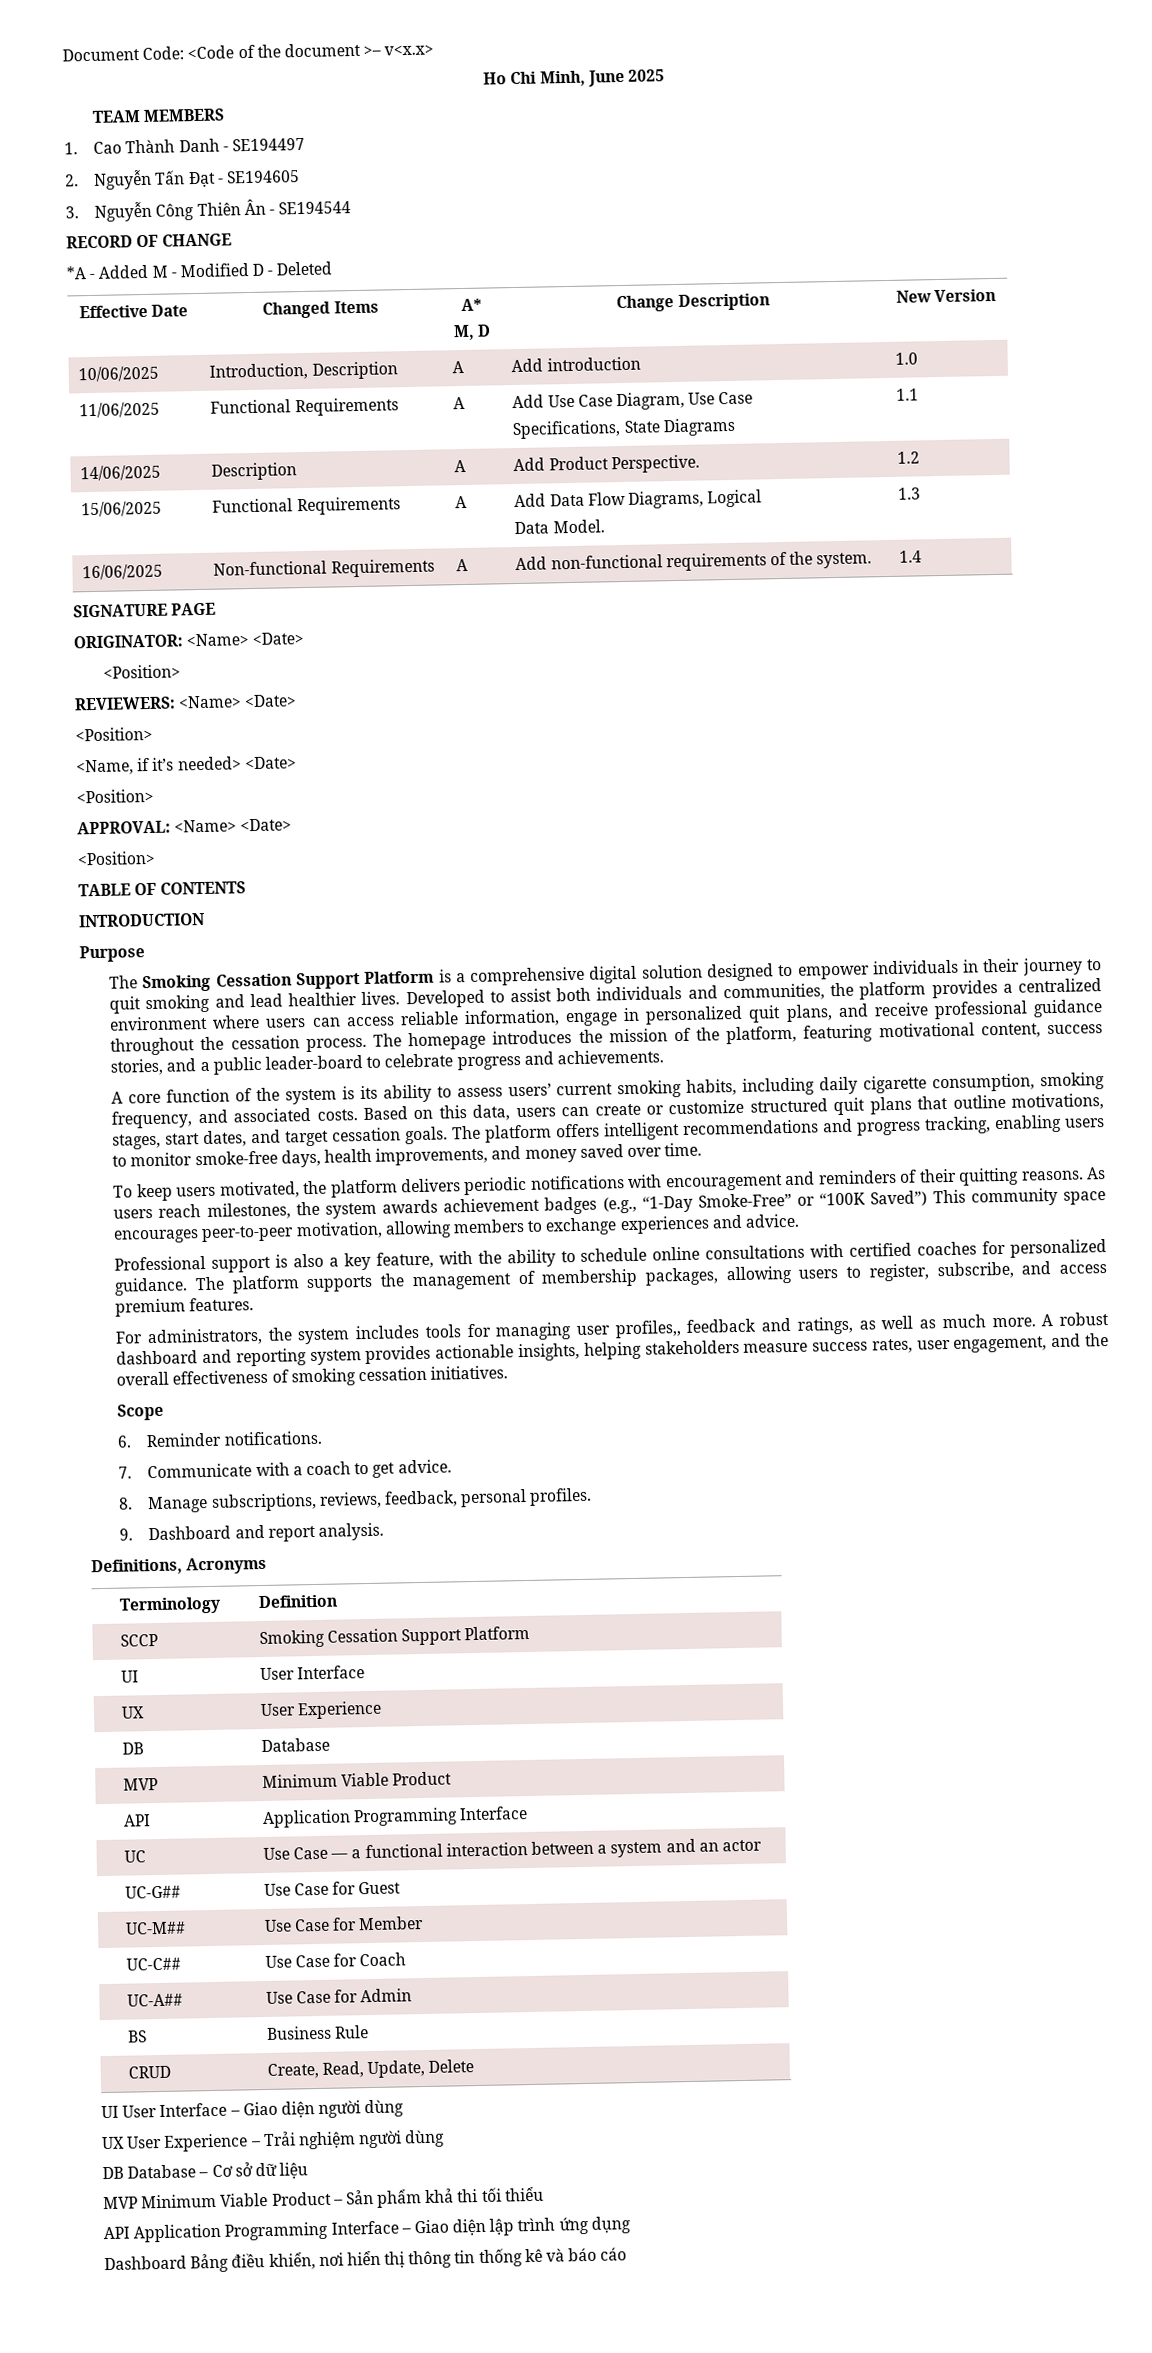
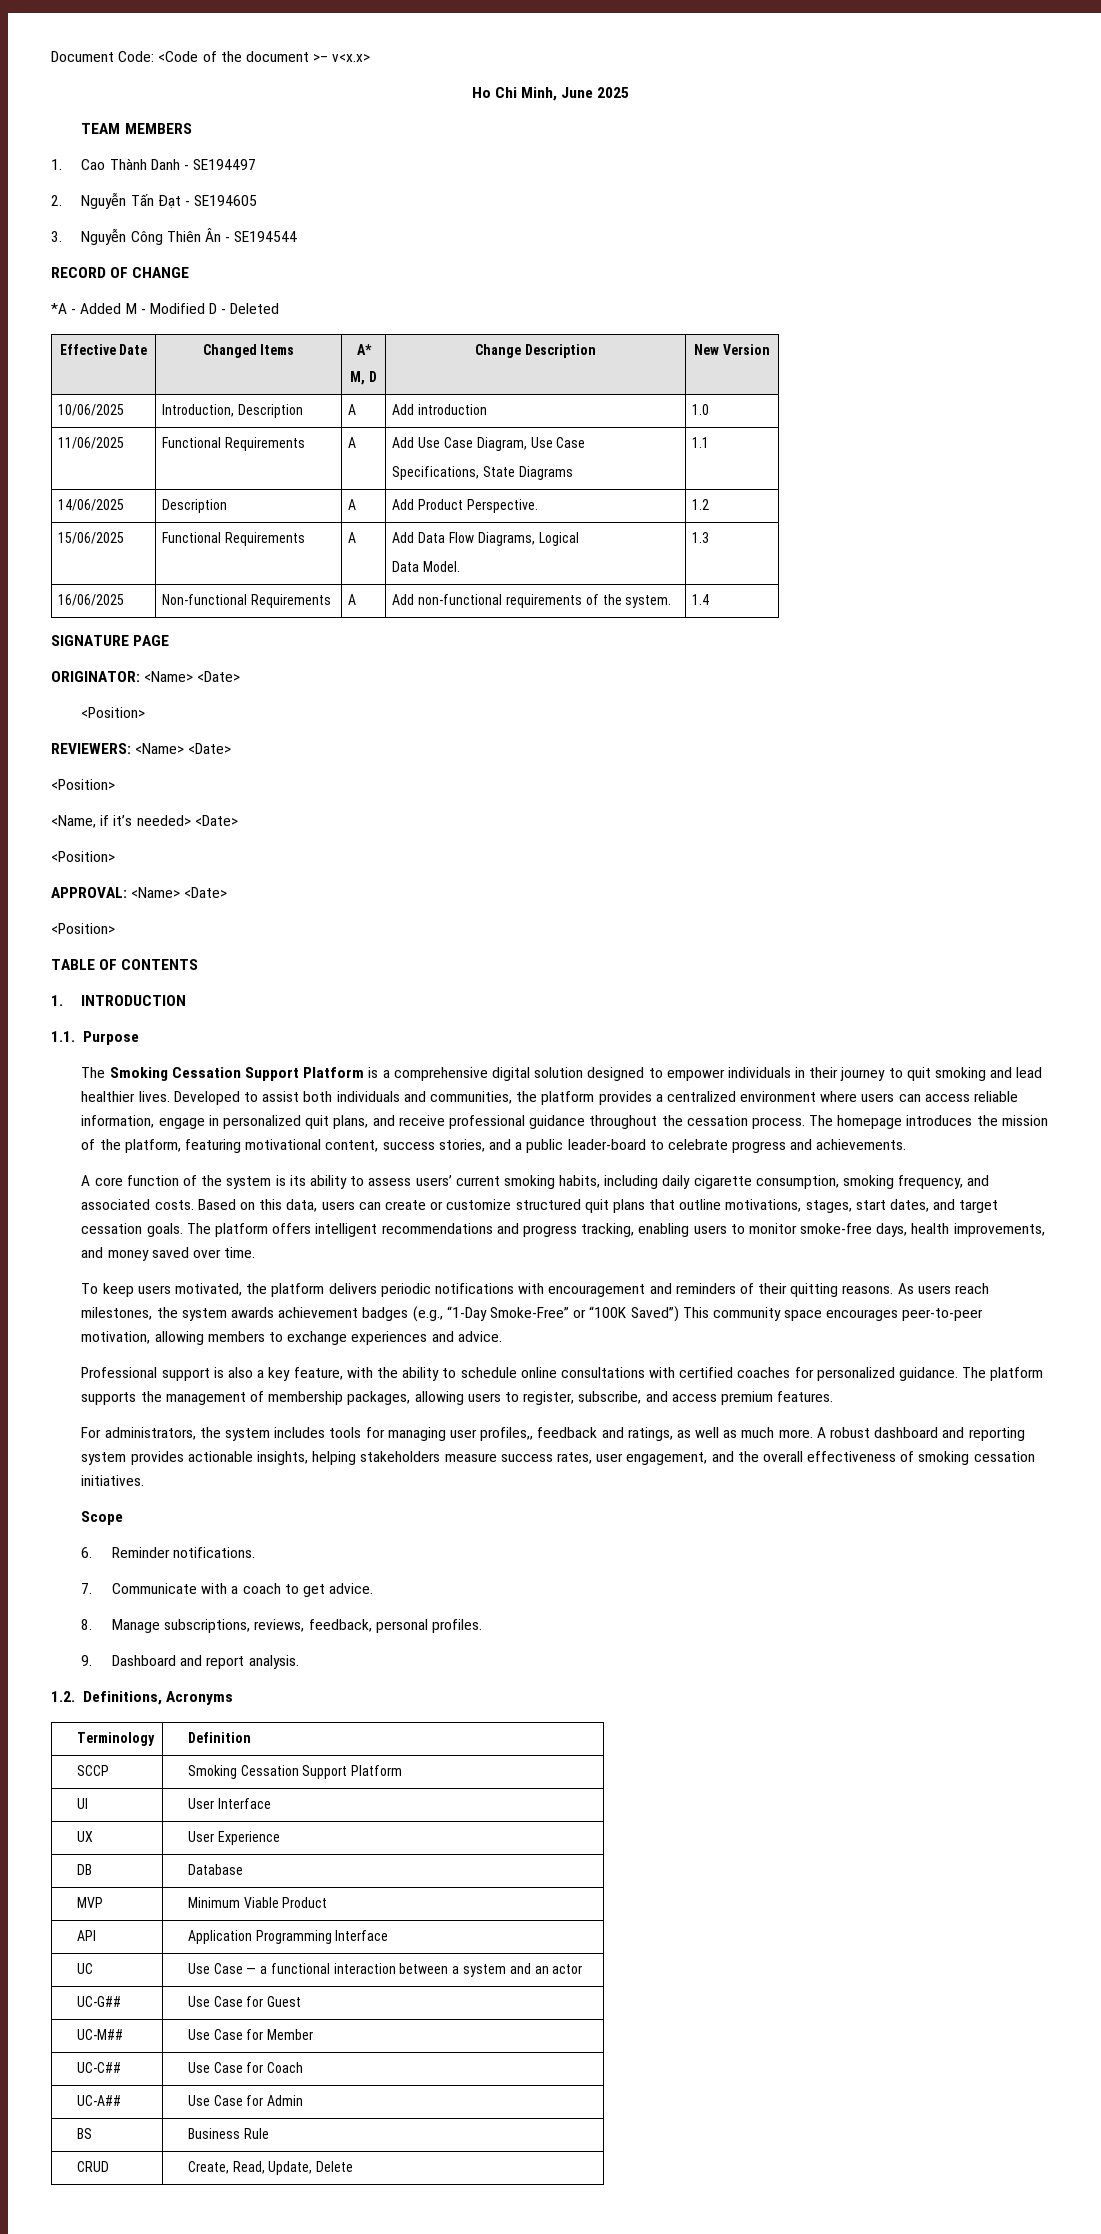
- INTRODUCTION
+ 1. INTRODUCTION
- Purpose
+ 1.1. Purpose
- Definitions, Acronyms
+ 1.2. Definitions, Acronyms
- UI User Interface – Giao diện người dùng
- UX User Experience – Trải nghiệm người dùng
- DB Database – Cơ sở dữ liệu
- MVP Minimum Viable Product – Sản phẩm khả thi tối thiểu
- API Application Programming Interface – Giao diện lập trình ứng dụng
- Dashboard Bảng điều khiển, nơi hiển thị thông tin thống kê và báo cáo

